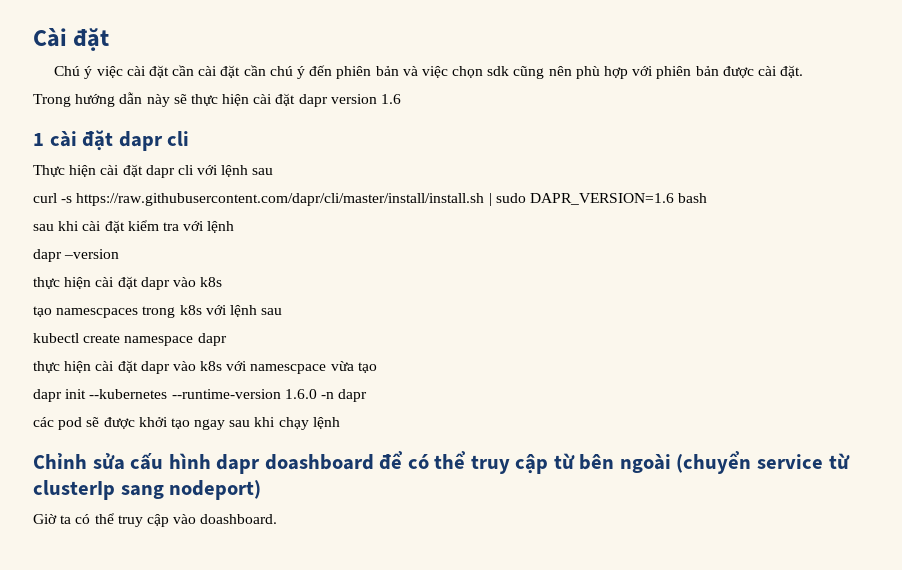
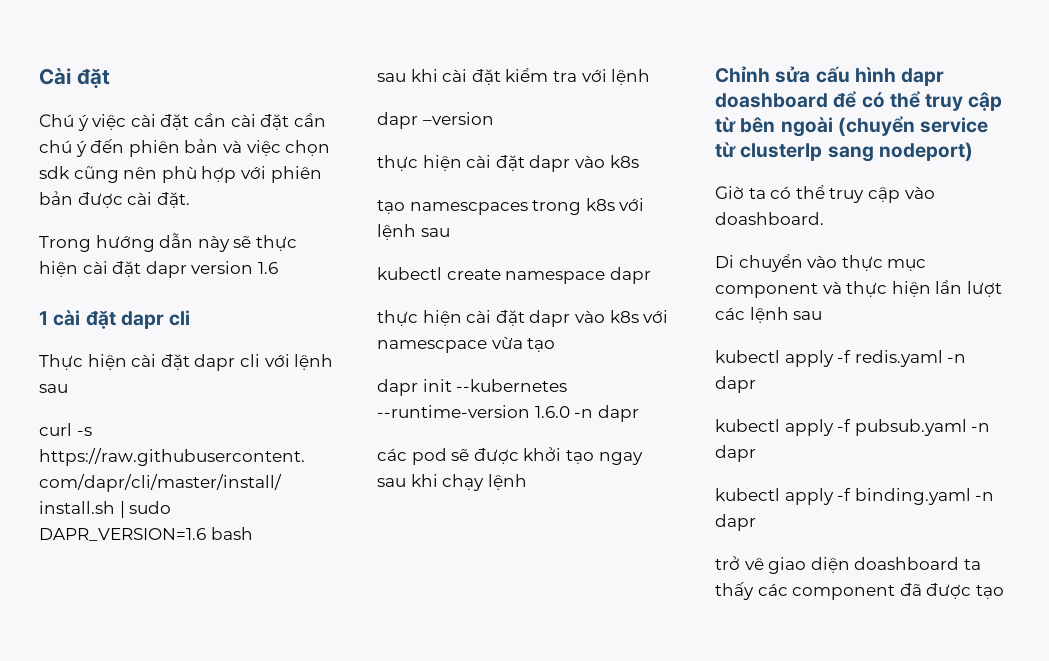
+ Di chuyển vào thực mục component và thực hiện lần lượt các lệnh sau
+ kubectl apply -f redis.yaml -n dapr
+ kubectl apply -f pubsub.yaml -n dapr
+ kubectl apply -f binding.yaml -n dapr
+ trở vê giao diện doashboard ta thấy các component đã được tạo

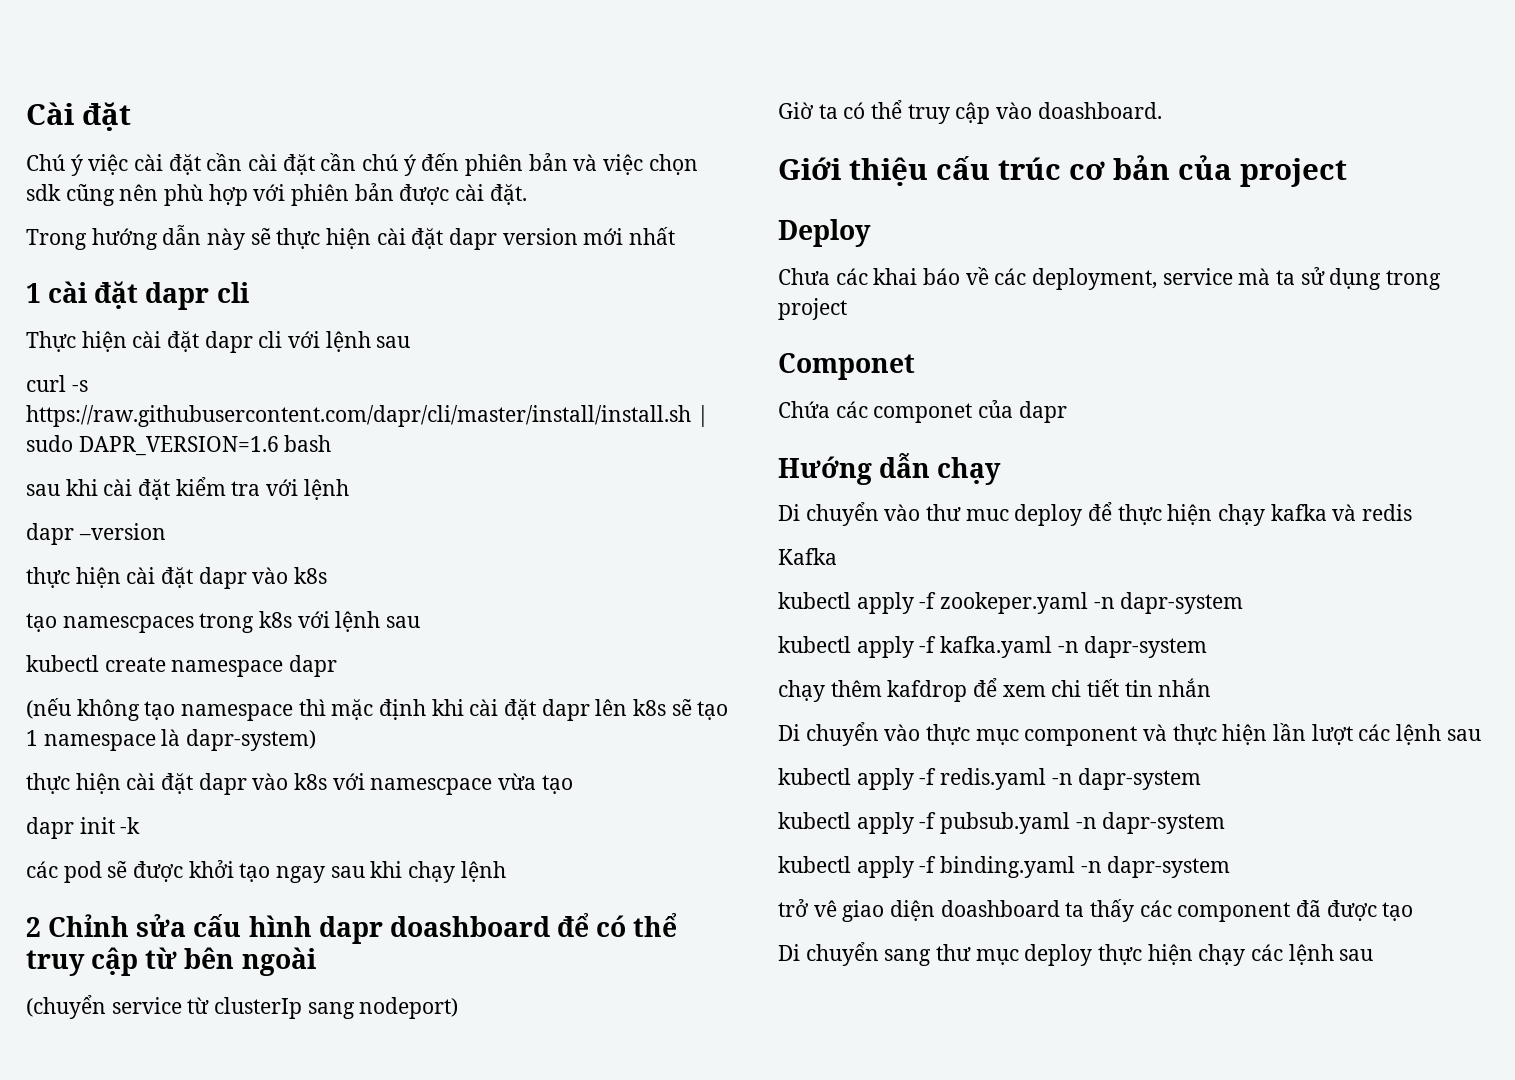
- Trong hướng dẫn này sẽ thực hiện cài đặt dapr version 1.6
+ Trong hướng dẫn này sẽ thực hiện cài đặt dapr version mới nhất
+ (nếu không tạo namespace thì mặc định khi cài đặt dapr lên k8s sẽ tạo 1 namespace là dapr-system)
- dapr init --kubernetes --runtime-version 1.6.0 -n dapr
+ dapr init -k
- Chỉnh sửa cấu hình dapr doashboard để có thể truy cập từ bên ngoài (chuyển service từ clusterIp sang nodeport)
+ 2 Chỉnh sửa cấu hình dapr doashboard để có thể truy cập từ bên ngoài
+ (chuyển service từ clusterIp sang nodeport)
+ Giới thiệu cấu trúc cơ bản của project
+ Deploy
+ Chưa các khai báo về các deployment, service mà ta sử dụng trong project
+ Componet
+ Chứa các componet của dapr
+ Hướng dẫn chạy
+ Di chuyển vào thư muc deploy để thực hiện chạy kafka và redis
+ Kafka
+ kubectl apply -f zookeper.yaml -n dapr-system
+ kubectl apply -f kafka.yaml -n dapr-system
+ chạy thêm kafdrop để xem chi tiết tin nhắn
- kubectl apply -f redis.yaml -n dapr
+ kubectl apply -f redis.yaml -n dapr-system
- kubectl apply -f pubsub.yaml -n dapr
+ kubectl apply -f pubsub.yaml -n dapr-system
- kubectl apply -f binding.yaml -n dapr
+ kubectl apply -f binding.yaml -n dapr-system
+ Di chuyển sang thư mục deploy thực hiện chạy các lệnh sau

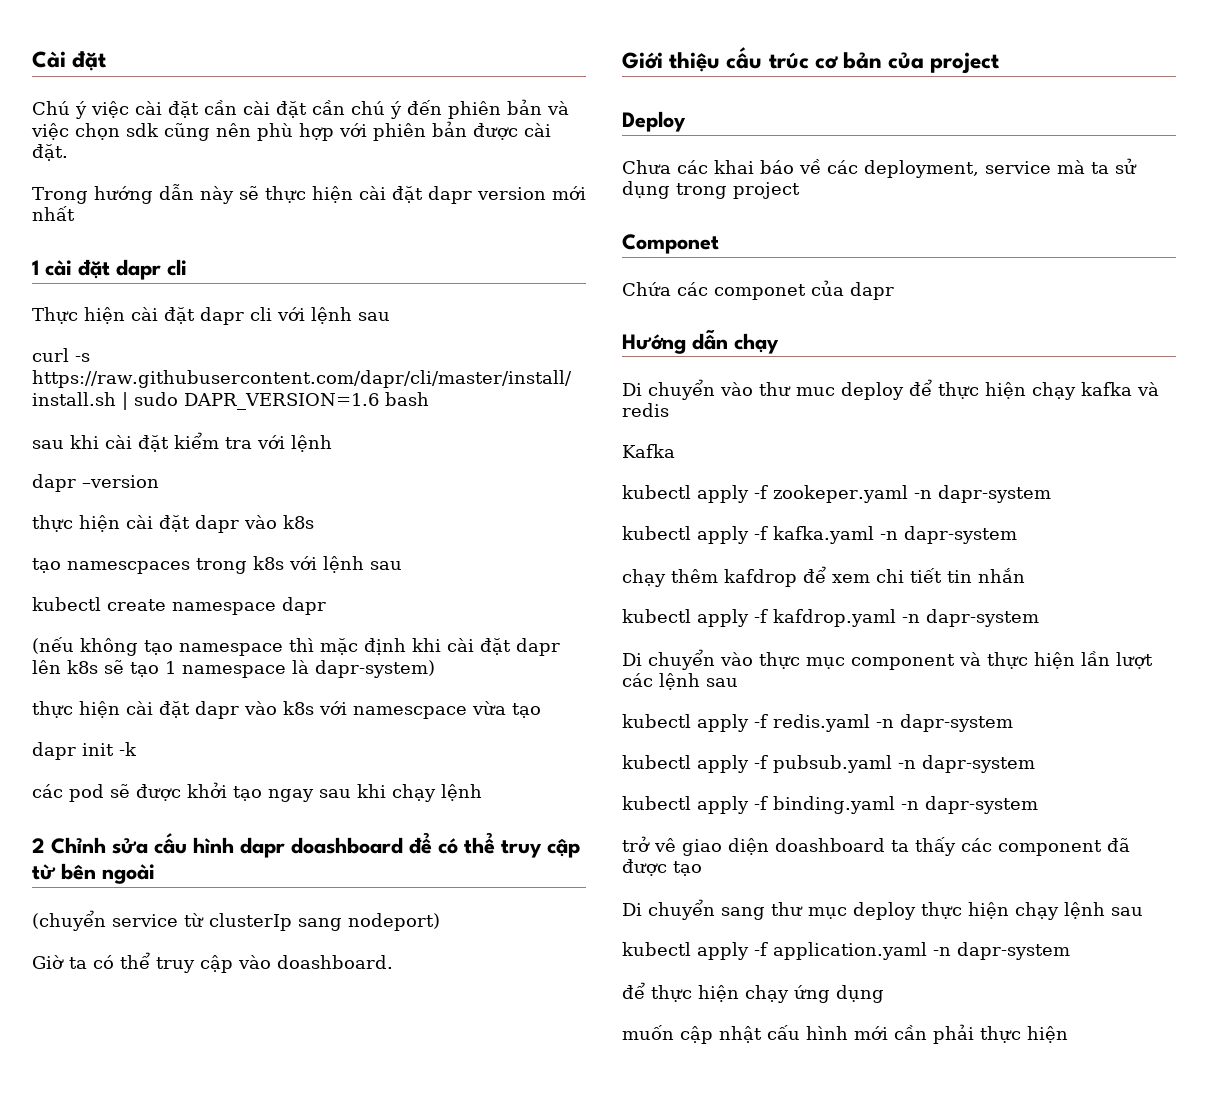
+ kubectl apply -f kafdrop.yaml -n dapr-system
- Di chuyển sang thư mục deploy thực hiện chạy các lệnh sau
+ Di chuyển sang thư mục deploy thực hiện chạy lệnh sau
+ kubectl apply -f application.yaml -n dapr-system
+ để thực hiện chạy ứng dụng
+ muốn cập nhật cấu hình mới cần phải thực hiện

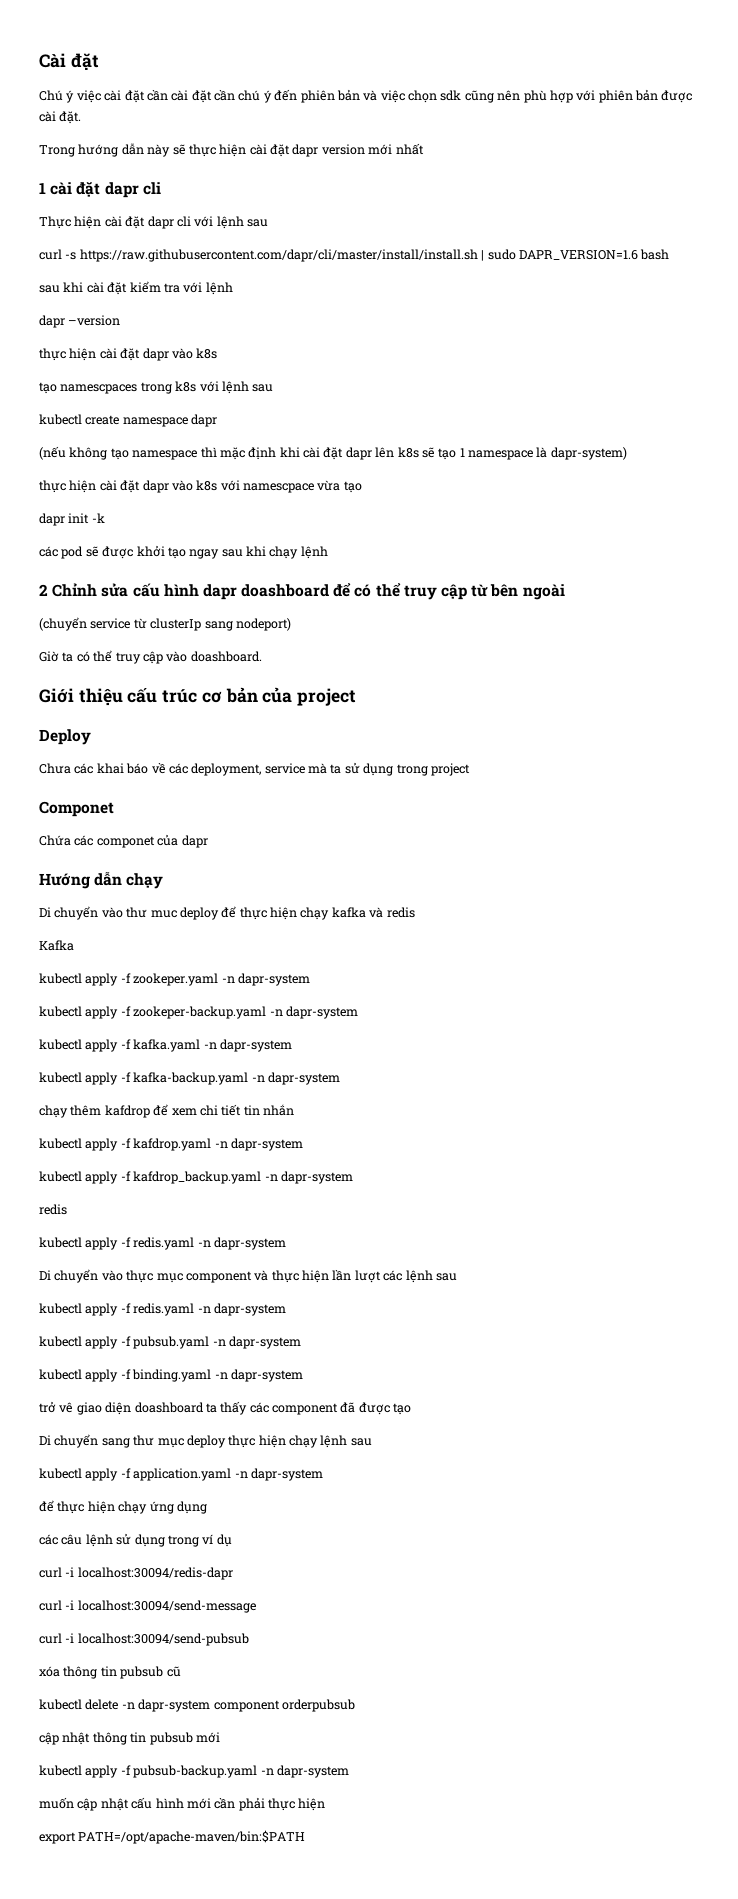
+ kubectl apply -f zookeper-backup.yaml -n dapr-system
+ kubectl apply -f kafka-backup.yaml -n dapr-system
+ kubectl apply -f kafdrop_backup.yaml -n dapr-system
+ redis
+ kubectl apply -f redis.yaml -n dapr-system
+ các câu lệnh sử dụng trong ví dụ
+ curl -i localhost:30094/redis-dapr
+ curl -i localhost:30094/send-message
+ curl -i localhost:30094/send-pubsub
+ xóa thông tin pubsub cũ
+ kubectl delete -n dapr-system component orderpubsub
+ cập nhật thông tin pubsub mới
+ kubectl apply -f pubsub-backup.yaml -n dapr-system
+ export PATH=/opt/apache-maven/bin:$PATH

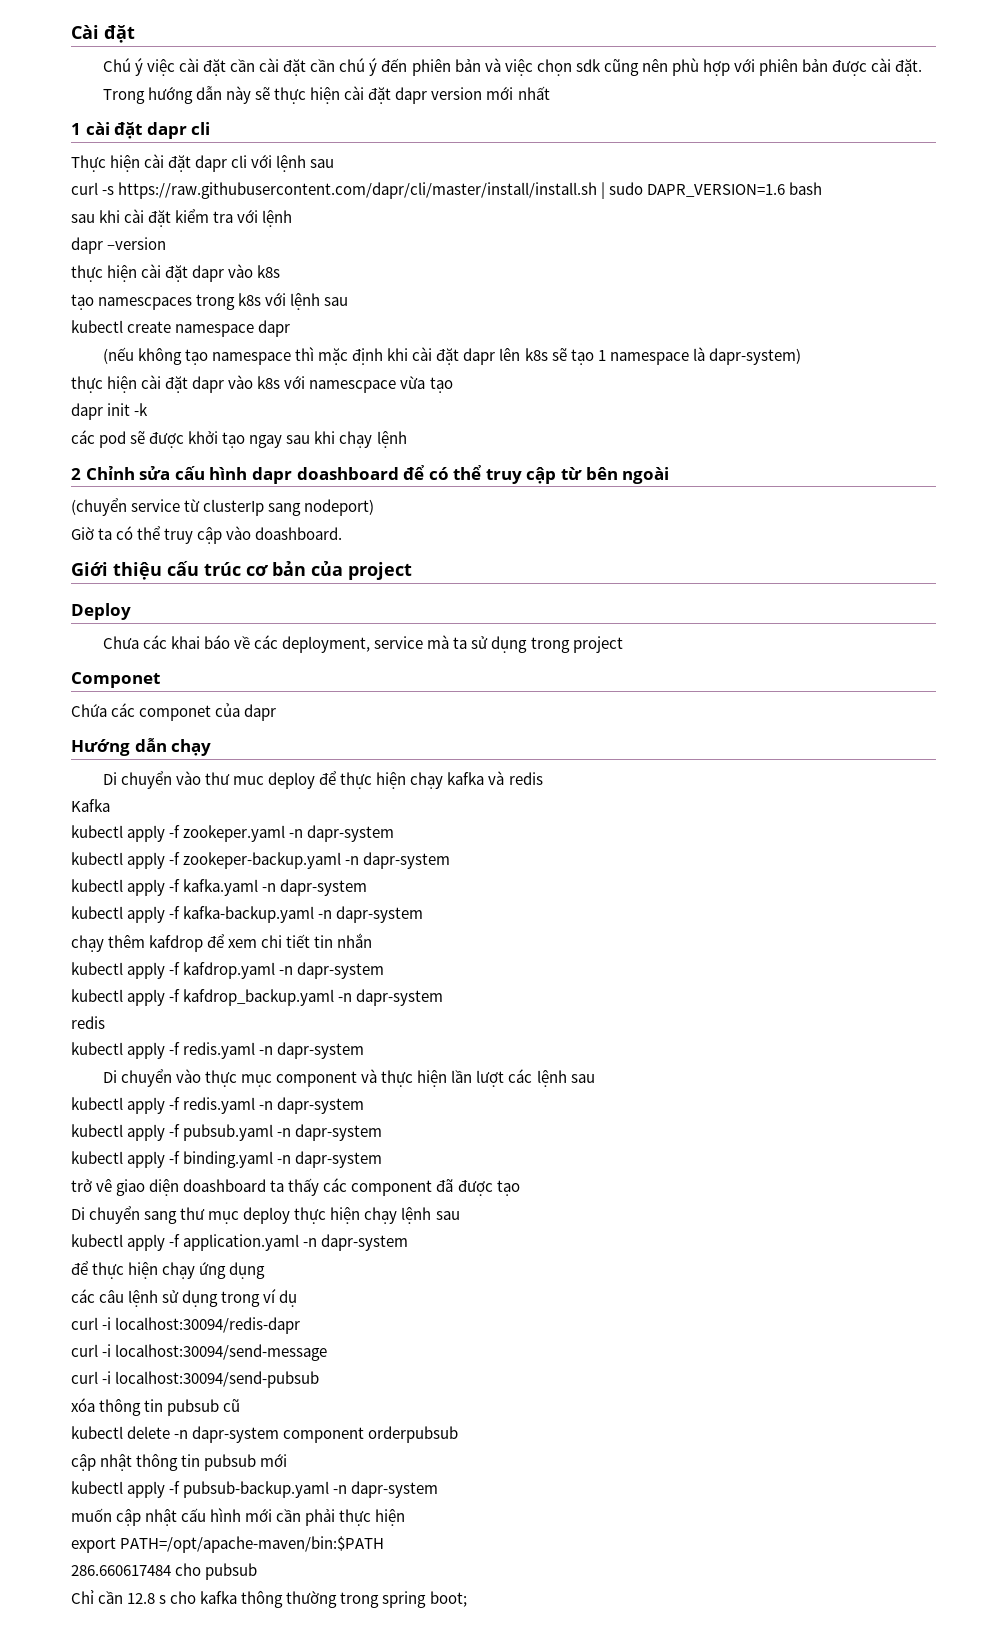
+ 286.660617484 cho pubsub
+ Chỉ cần 12.8 s cho kafka thông thường trong spring boot;

